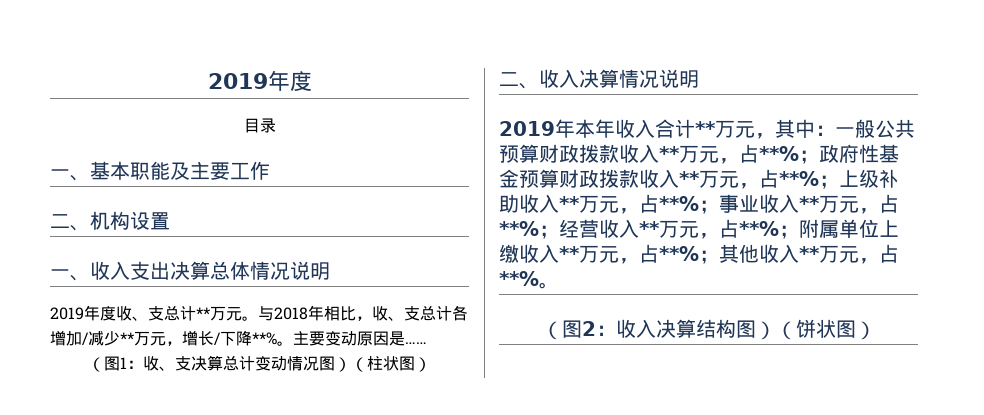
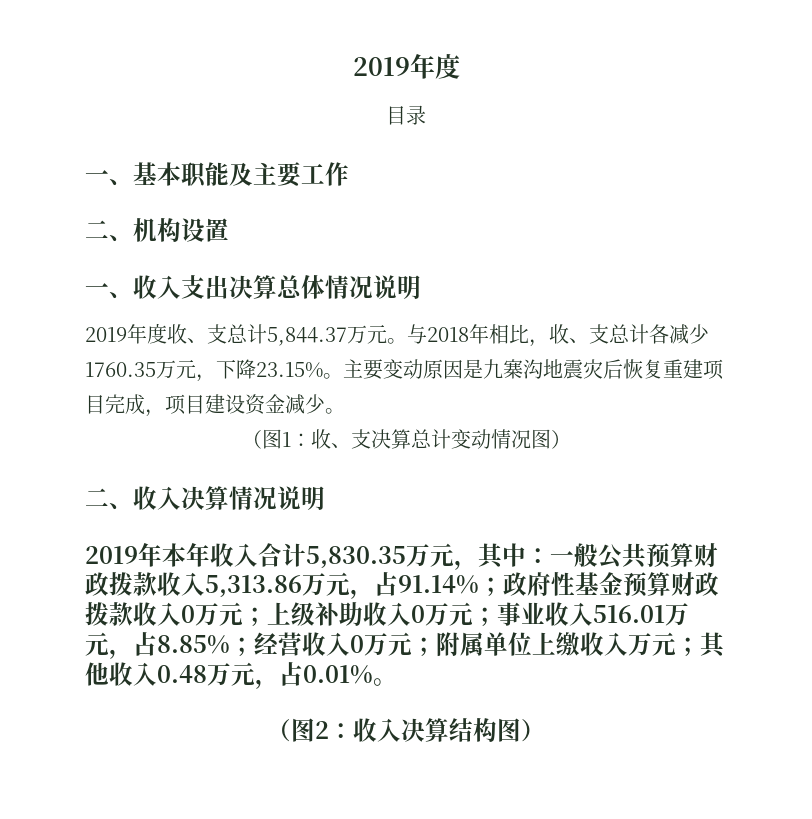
- 2019年度收、支总计**万元。
+ 2019年度收、支总计5,844.37万元。
- 与2018年相比，收、支总计各增加/减少**万元，增长/下降**%。主要变动原因是……
+ 与2018年相比，收、支总计各减少1760.35万元，下降23.15%。主要变动原因是九寨沟地震灾后恢复重建项目完成，项目建设资金减少。
- （图1：收、支决算总计变动情况图）（柱状图）
+ （图1：收、支决算总计变动情况图）
- 2019年本年收入合计**万元，其中：一般公共预算财政拨款收入**万元，占**%；政府性基金预算财政拨款收入**万元，占**%；上级补助收入**万元，占**%；事业收入**万元，占**%；经营收入**万元，占**%；附属单位上缴收入**万元，占**%；其他收入**万元，占**%。
+ 2019年本年收入合计5,830.35万元，其中：一般公共预算财政拨款收入5,313.86万元，占91.14%；政府性基金预算财政拨款收入0万元；上级补助收入0万元；事业收入516.01万元，占8.85%；经营收入0万元；附属单位上缴收入万元；其他收入0.48万元，占0.01%。
- （图2：收入决算结构图）（饼状图）
+ （图2：收入决算结构图）

